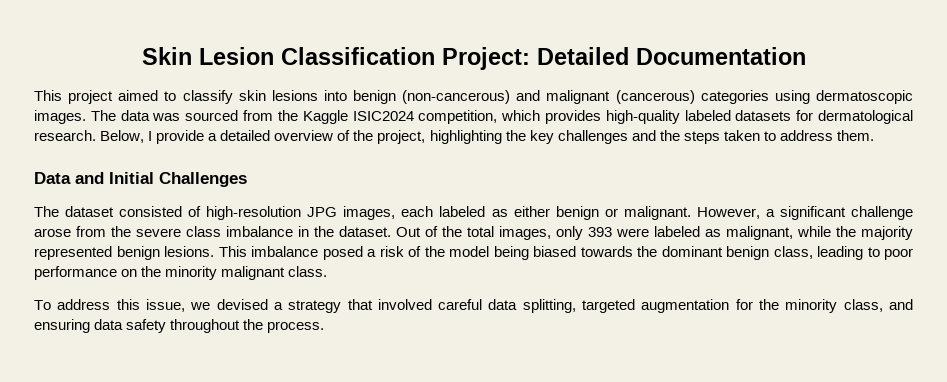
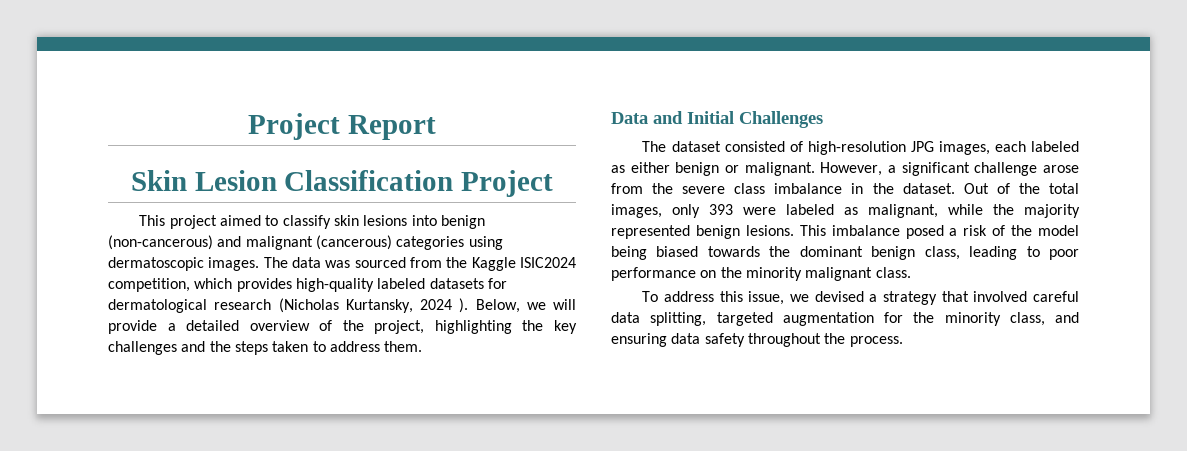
+ Project Report
- Skin Lesion Classification Project: Detailed Documentation
+ Skin Lesion Classification Project
- The data was sourced from the Kaggle ISIC2024 competition, which provides high-quality labeled datasets for dermatological research. Below, I provide a detailed overview of the project, highlighting the key challenges and the steps taken to address them.
+ The data was sourced from the Kaggle ISIC2024 competition, which provides high-quality labeled datasets for dermatological research (Nicholas Kurtansky, 2024 ). Below, we will provide a detailed overview of the project, highlighting the key challenges and the steps taken to address them.

